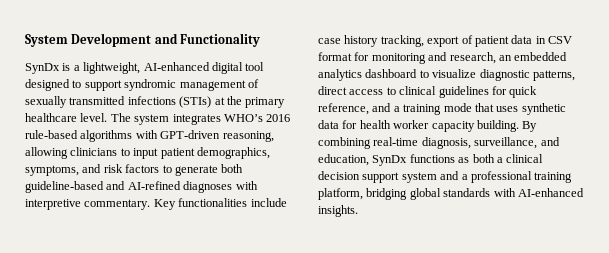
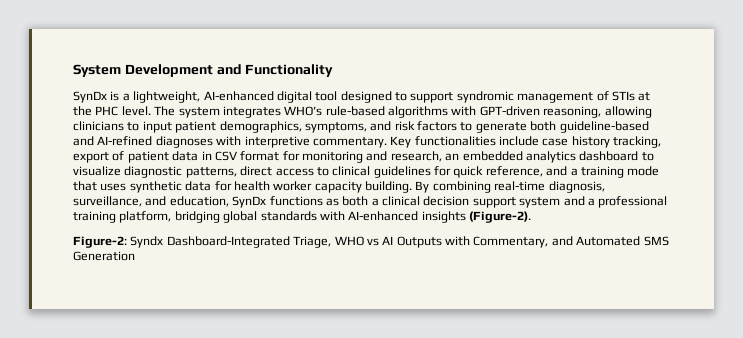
- SynDx is a lightweight, AI-enhanced digital tool designed to support syndromic management of sexually transmitted infections (STIs) at the primary healthcare level.
+ SynDx is a lightweight, AI-enhanced digital tool designed to support syndromic management of STIs at the PHC level.
- The system integrates WHO’s 2016 rule-based algorithms with GPT-driven reasoning, allowing clinicians to input patient demographics, symptoms, and risk factors to generate both guideline-based and AI-refined diagnoses with interpretive commentary.
+ The system integrates WHO’s rule-based algorithms with GPT-driven reasoning, allowing clinicians to input patient demographics, symptoms, and risk factors to generate both guideline-based and AI-refined diagnoses with interpretive commentary.
- By combining real-time diagnosis, surveillance, and education, SynDx functions as both a clinical decision support system and a professional training platform, bridging global standards with AI-enhanced insights.
+ By combining real-time diagnosis, surveillance, and education, SynDx functions as both a clinical decision support system and a professional training platform, bridging global standards with AI-enhanced insights (Figure-2).
+ Figure-2: Syndx Dashboard-Integrated Triage, WHO vs AI Outputs with Commentary, and Automated SMS Generation

